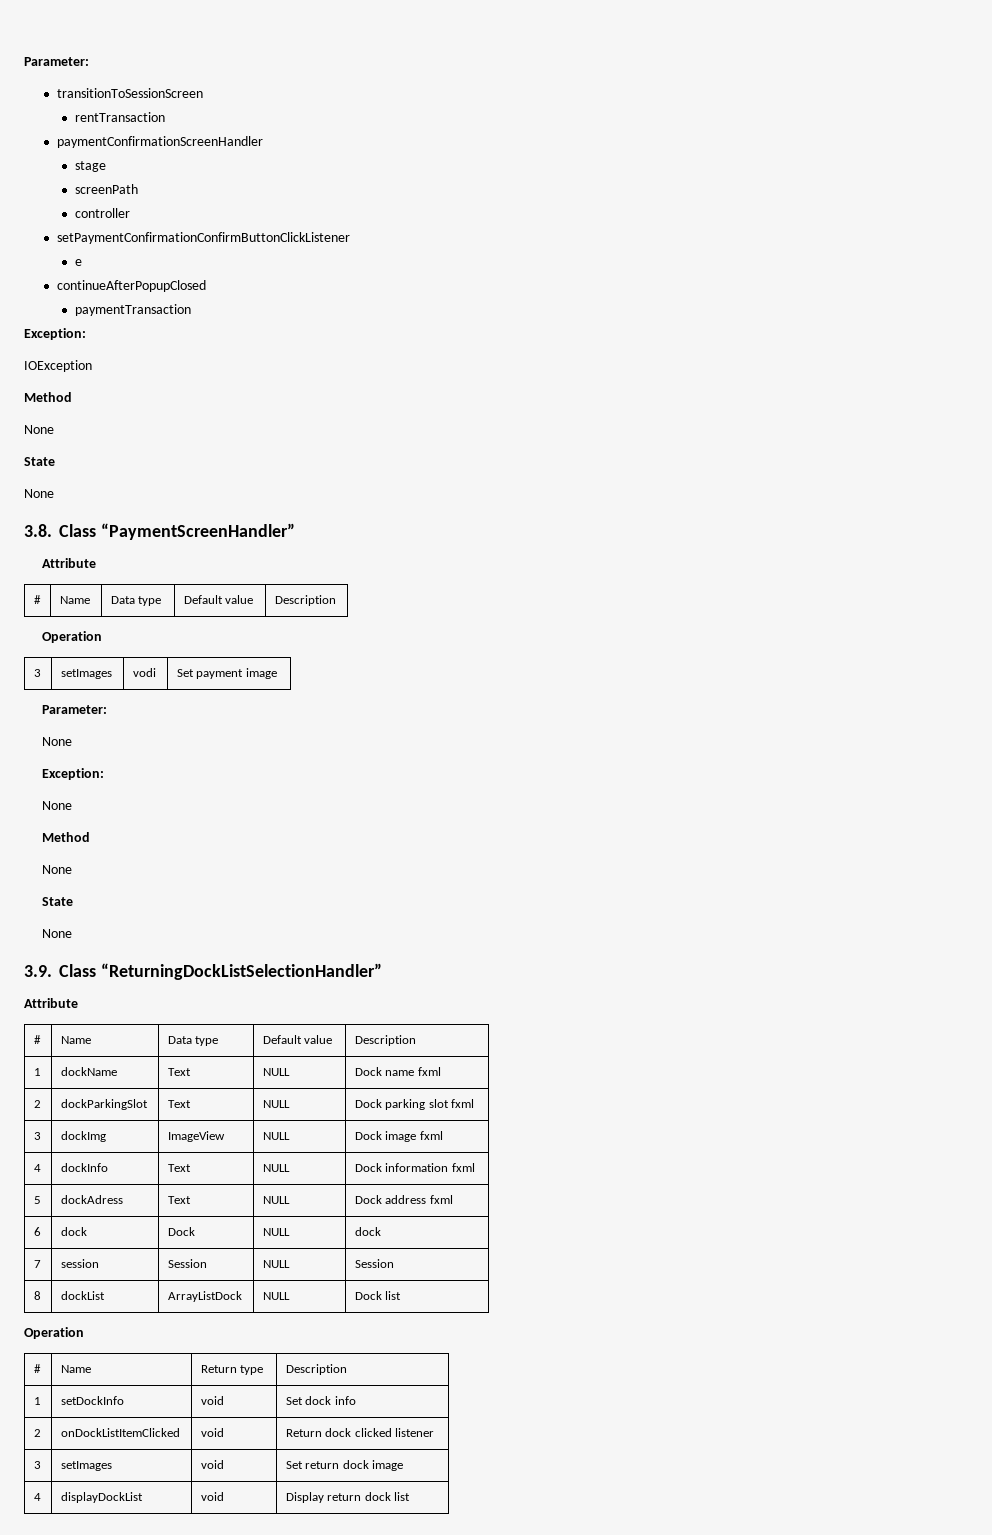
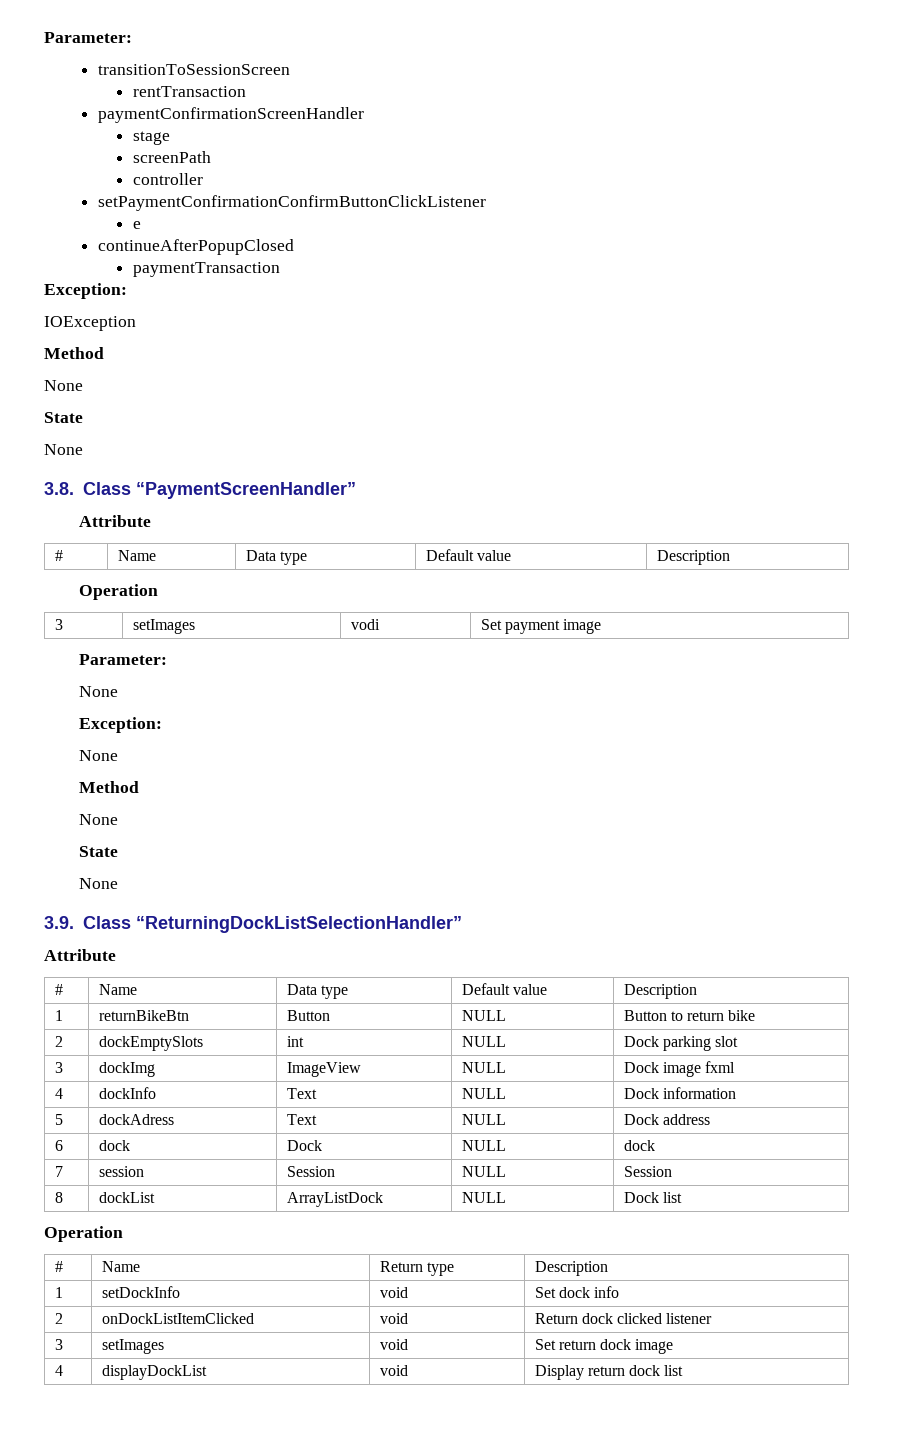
- 1 | dockName | Text | NULL | Dock name fxml
- 2 | dockParkingSlot | Text | NULL | Dock parking slot fxml
+ 1 | returnBikeBtn | Button | NULL | Button to return bike
+ 2 | dockEmptySlots | int | NULL | Dock parking slot
- 4 | dockInfo | Text | NULL | Dock information fxml
+ 4 | dockInfo | Text | NULL | Dock information
- 5 | dockAdress | Text | NULL | Dock address fxml
+ 5 | dockAdress | Text | NULL | Dock address

